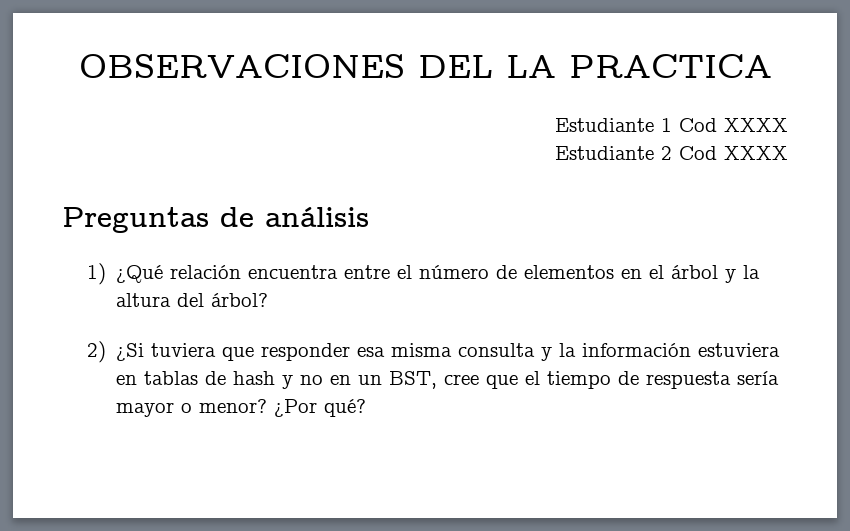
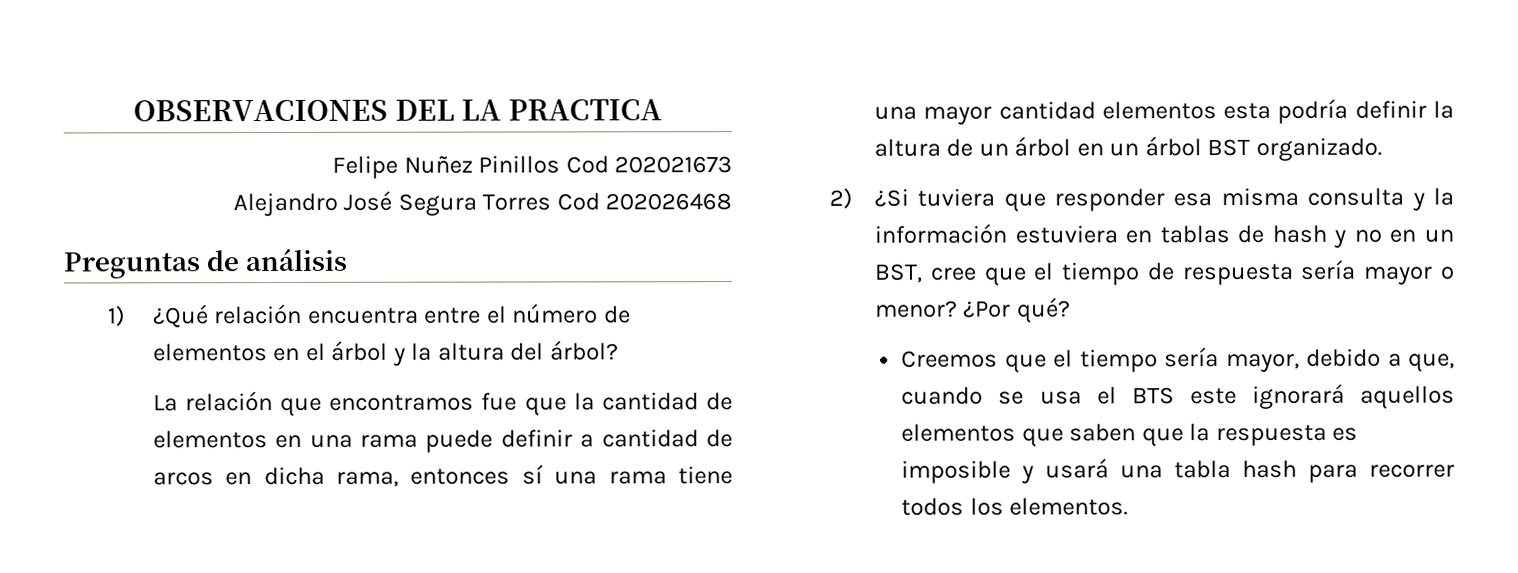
- Estudiante 1 Cod XXXX
- Estudiante 2 Cod XXXX
+ Felipe Nuñez Pinillos Cod 202021673
+ Alejandro José Segura Torres Cod 202026468
+ La relación que encontramos fue que la cantidad de elementos en una rama puede definir a cantidad de arcos en dicha rama, entonces sí una rama tiene una mayor cantidad elementos esta podría definir la altura de un árbol en un árbol BST organizado.
+ Creemos que el tiempo sería mayor, debido a que, cuando se usa el BTS este ignorará aquellos elementos que saben que la respuesta es imposible y usará una tabla hash para recorrer todos los elementos.

